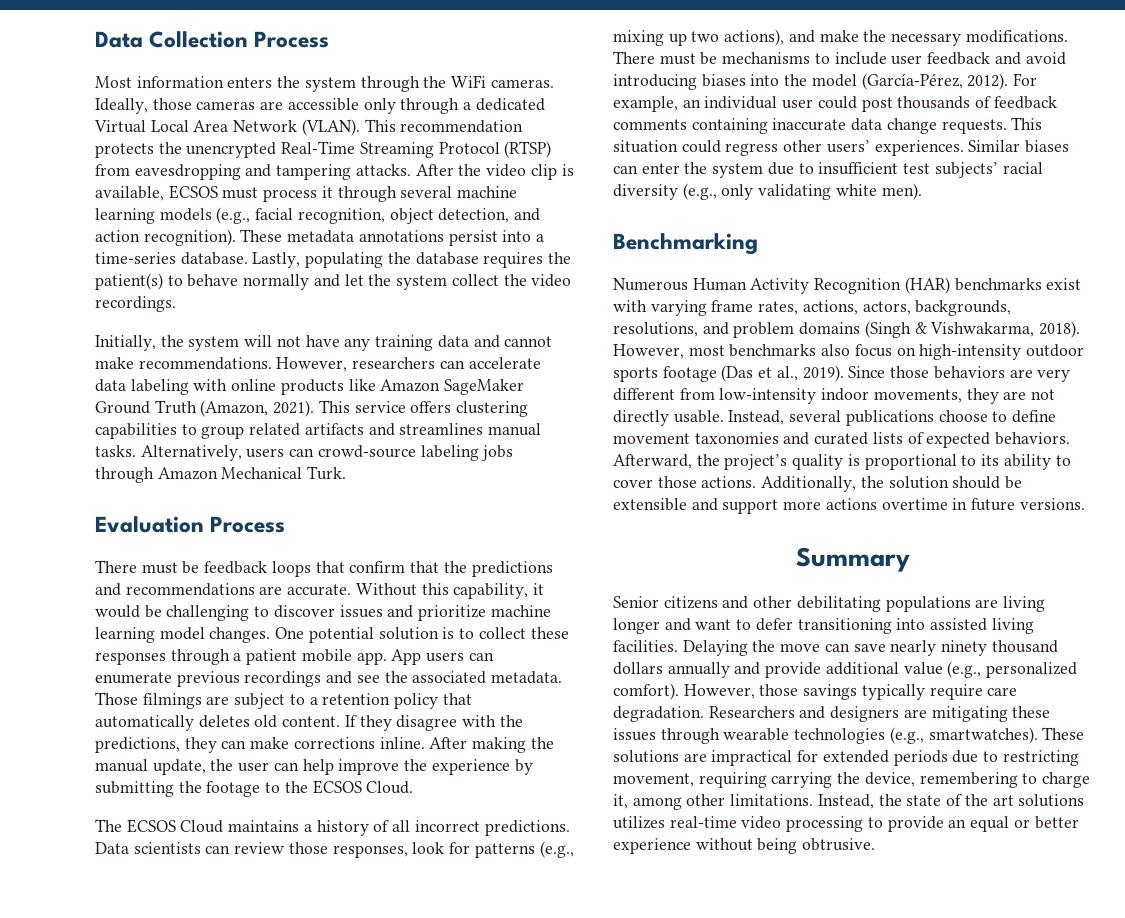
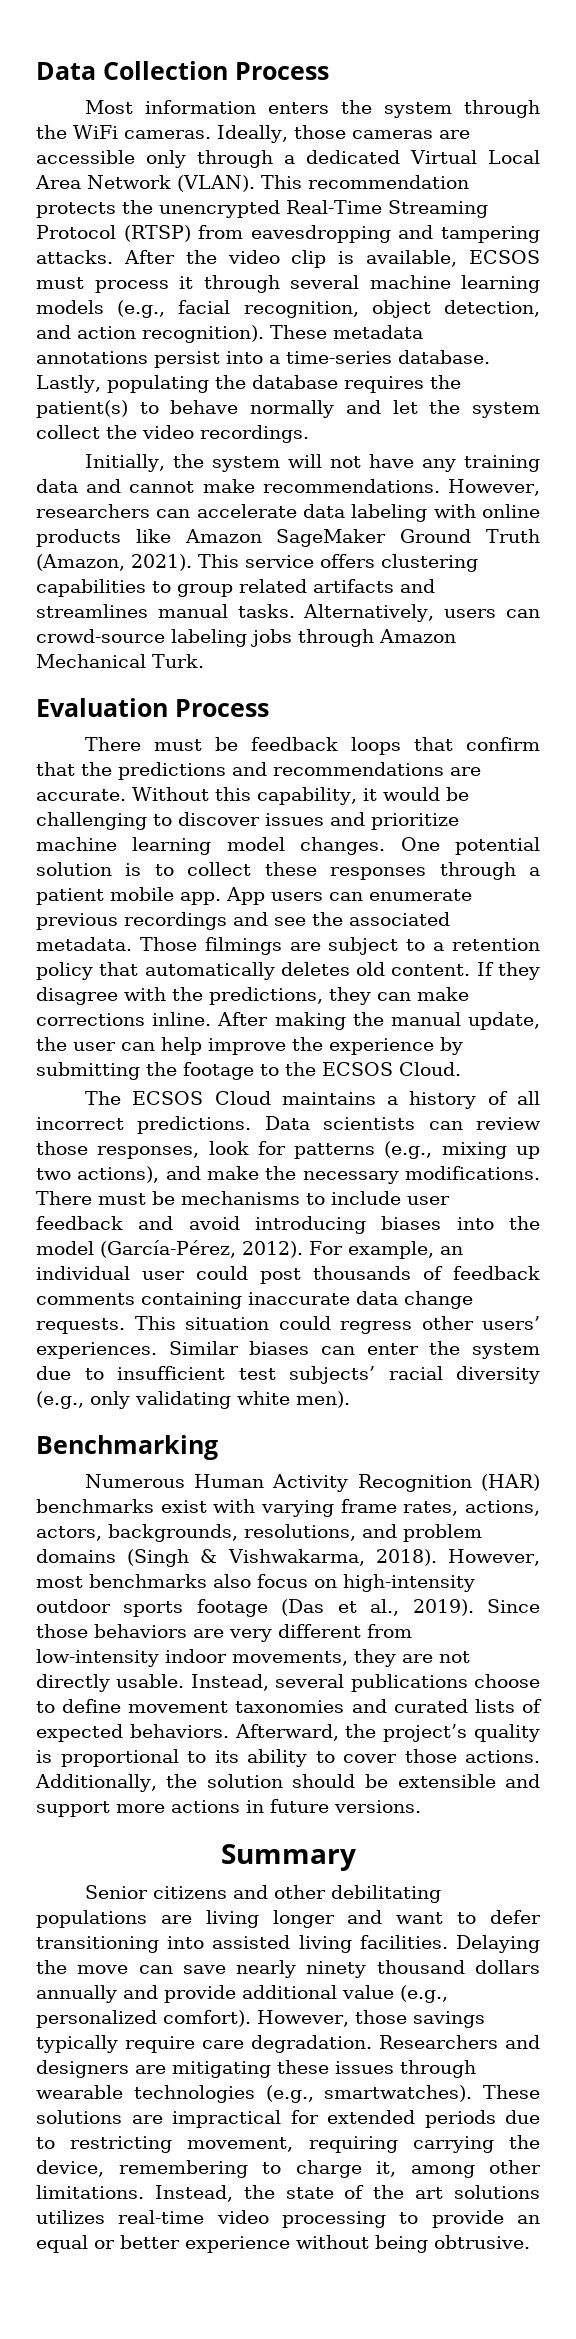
- Additionally, the solution should be extensible and support more actions overtime in future versions.
+ Additionally, the solution should be extensible and support more actions in future versions.

